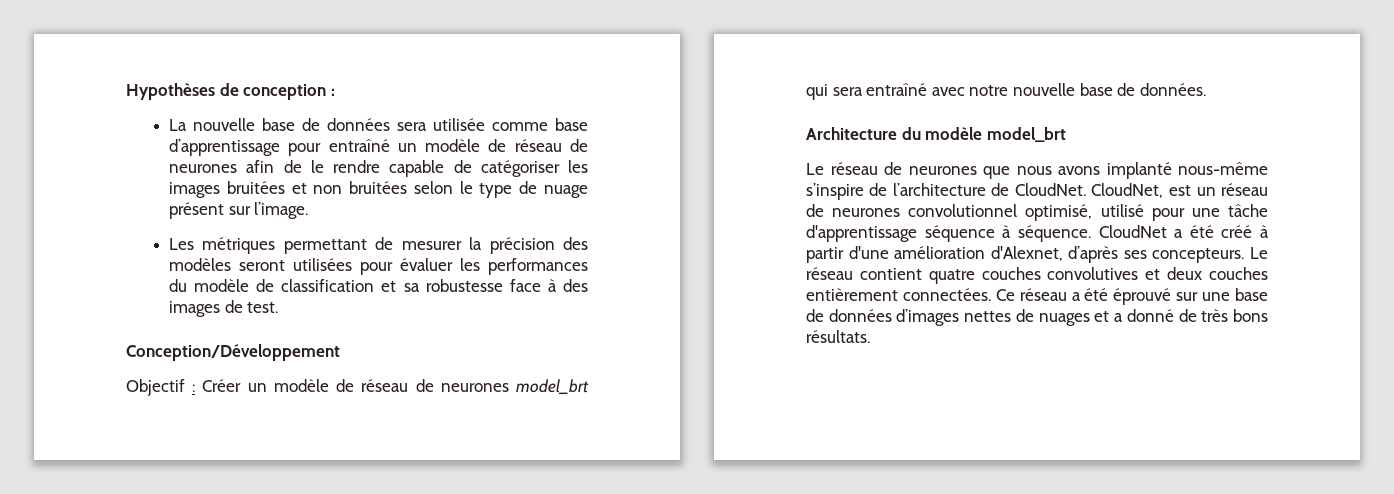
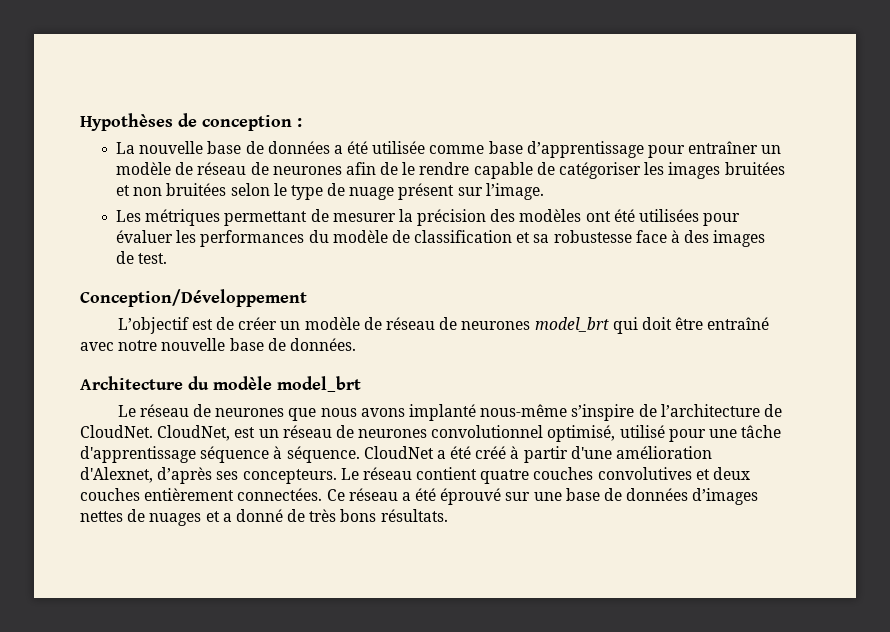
- La nouvelle base de données sera utilisée comme base d’apprentissage pour entraîné un modèle de réseau de neurones afin de le rendre capable de catégoriser les images bruitées et non bruitées selon le type de nuage présent sur l’image.
+ La nouvelle base de données a été utilisée comme base d’apprentissage pour entraîner un modèle de réseau de neurones afin de le rendre capable de catégoriser les images bruitées et non bruitées selon le type de nuage présent sur l’image.
- Les métriques permettant de mesurer la précision des modèles seront utilisées pour évaluer les performances du modèle de classification et sa robustesse face à des images de test.
+ Les métriques permettant de mesurer la précision des modèles ont été utilisées pour évaluer les performances du modèle de classification et sa robustesse face à des images de test.
- Objectif : Créer un modèle de réseau de neurones model_brt qui sera entraîné avec notre nouvelle base de données.
+ L’objectif est de créer un modèle de réseau de neurones model_brt qui doit être entraîné avec notre nouvelle base de données.

